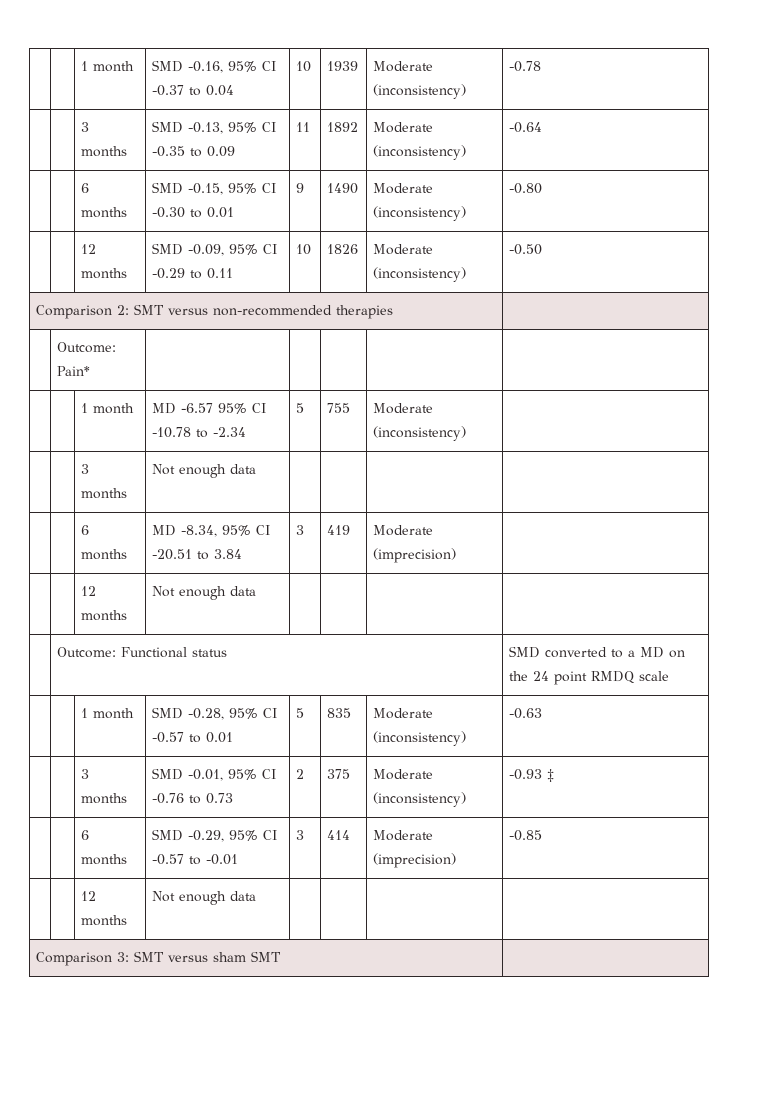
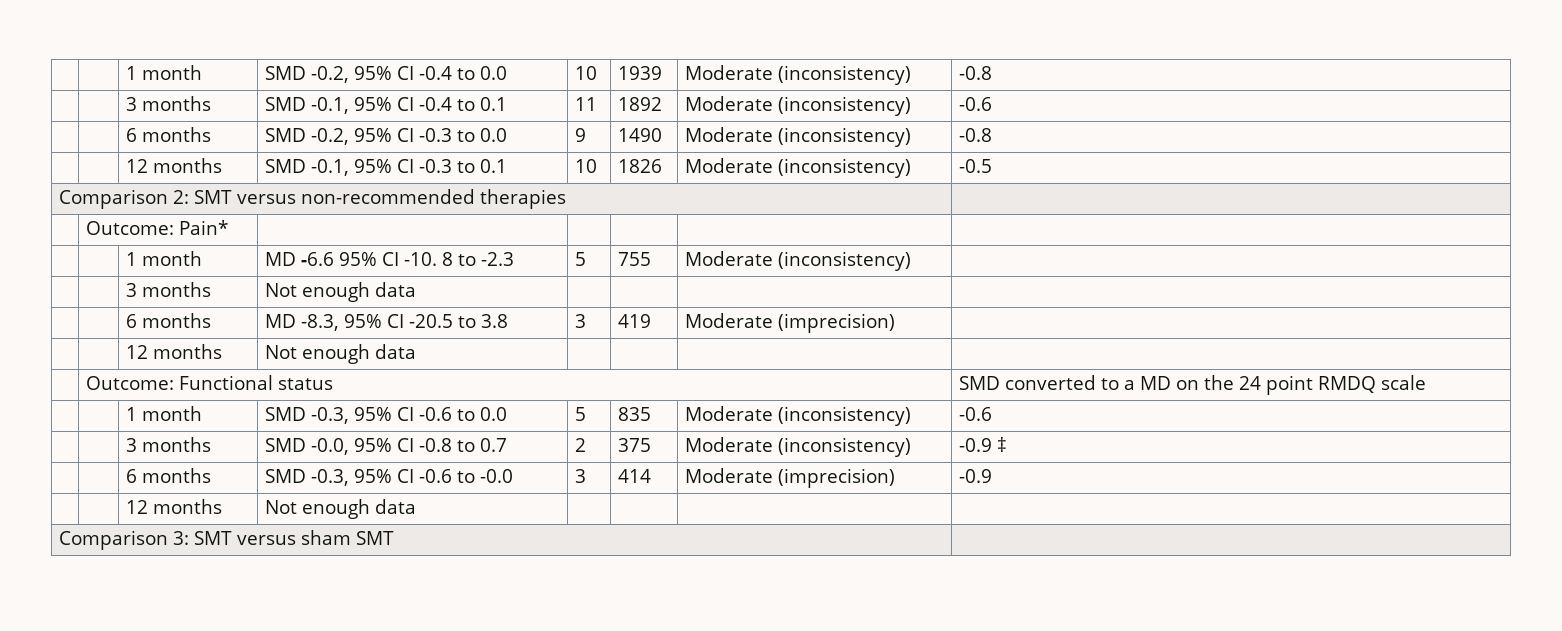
- | | 1 month | SMD -0.16, 95% CI -0.37 to 0.04 | 10 | 1939 | Moderate (inconsistency) | -0.78
- | | 3 months | SMD -0.13, 95% CI -0.35 to 0.09 | 11 | 1892 | Moderate (inconsistency) | -0.64
- | | 6 months | SMD -0.15, 95% CI -0.30 to 0.01 | 9 | 1490 | Moderate (inconsistency) | -0.80
+ | | 1 month | SMD -0.2, 95% CI -0.4 to 0.0 | 10 | 1939 | Moderate (inconsistency) | -0.8
+ | | 3 months | SMD -0.1, 95% CI -0.4 to 0.1 | 11 | 1892 | Moderate (inconsistency) | -0.6
+ | | 6 months | SMD -0.2, 95% CI -0.3 to 0.0 | 9 | 1490 | Moderate (inconsistency) | -0.8
- | | 12 months | SMD -0.09, 95% CI -0.29 to 0.11 | 10 | 1826 | Moderate (inconsistency) | -0.50
+ | | 12 months | SMD -0.1, 95% CI -0.3 to 0.1 | 10 | 1826 | Moderate (inconsistency) | -0.5
- | | 1 month | MD -6.57 95% CI -10.78 to -2.34 | 5 | 755 | Moderate (inconsistency) |
+ | | 1 month | MD -6.6 95% CI -10. 8 to -2.3 | 5 | 755 | Moderate (inconsistency) |
- | | 6 months | MD -8.34, 95% CI -20.51 to 3.84 | 3 | 419 | Moderate (imprecision) |
+ | | 6 months | MD -8.3, 95% CI -20.5 to 3.8 | 3 | 419 | Moderate (imprecision) |
- | | 1 month | SMD -0.28, 95% CI -0.57 to 0.01 | 5 | 835 | Moderate (inconsistency) | -0.63
- | | 3 months | SMD -0.01, 95% CI -0.76 to 0.73 | 2 | 375 | Moderate (inconsistency) | -0.93 ‡
+ | | 1 month | SMD -0.3, 95% CI -0.6 to 0.0 | 5 | 835 | Moderate (inconsistency) | -0.6
+ | | 3 months | SMD -0.0, 95% CI -0.8 to 0.7 | 2 | 375 | Moderate (inconsistency) | -0.9 ‡
- | | 6 months | SMD -0.29, 95% CI -0.57 to -0.01 | 3 | 414 | Moderate (imprecision) | -0.85
+ | | 6 months | SMD -0.3, 95% CI -0.6 to -0.0 | 3 | 414 | Moderate (imprecision) | -0.9

